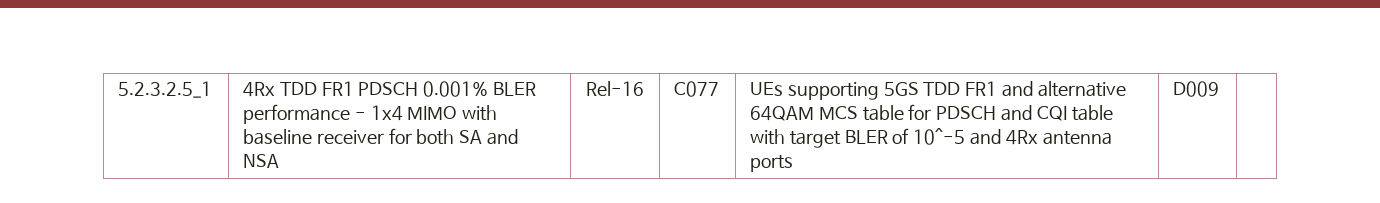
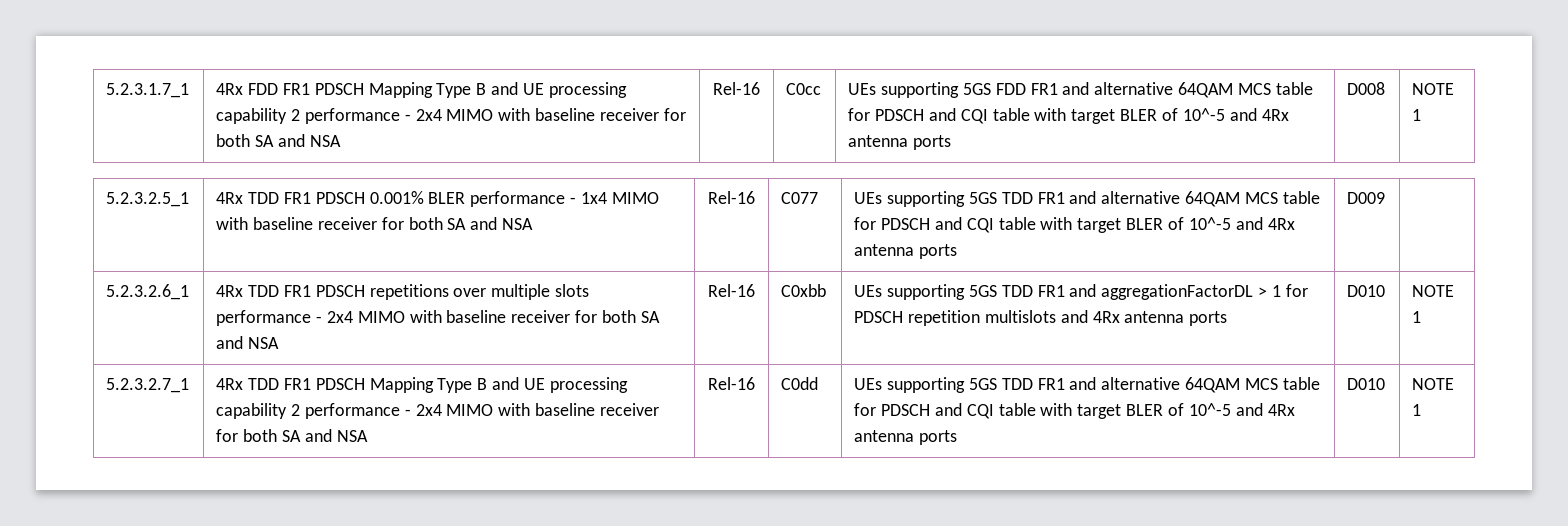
+ 5.2.3.1.7_1 | 4Rx FDD FR1 PDSCH Mapping Type B and UE processing capability 2 performance - 2x4 MIMO with baseline receiver for both SA and NSA | Rel-16 | C0cc | UEs supporting 5GS FDD FR1 and alternative 64QAM MCS table for PDSCH and CQI table with target BLER of 10^-5 and 4Rx antenna ports | D008 | NOTE 1
+ 5.2.3.2.6_1 | 4Rx TDD FR1 PDSCH repetitions over multiple slots performance - 2x4 MIMO with baseline receiver for both SA and NSA | Rel-16 | C0xbb | UEs supporting 5GS TDD FR1 and aggregationFactorDL > 1 for PDSCH repetition multislots and 4Rx antenna ports | D010 | NOTE 1
+ 5.2.3.2.7_1 | 4Rx TDD FR1 PDSCH Mapping Type B and UE processing capability 2 performance - 2x4 MIMO with baseline receiver for both SA and NSA | Rel-16 | C0dd | UEs supporting 5GS TDD FR1 and alternative 64QAM MCS table for PDSCH and CQI table with target BLER of 10^-5 and 4Rx antenna ports | D010 | NOTE 1

